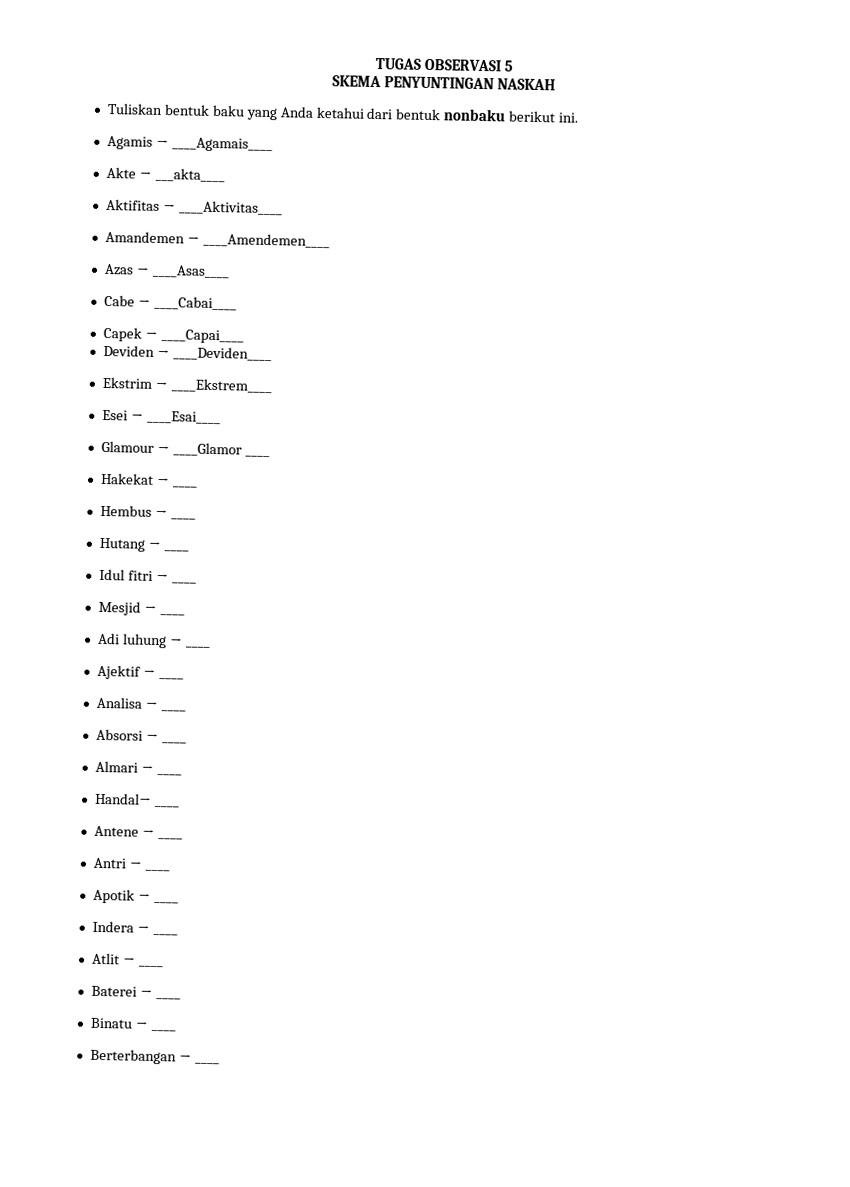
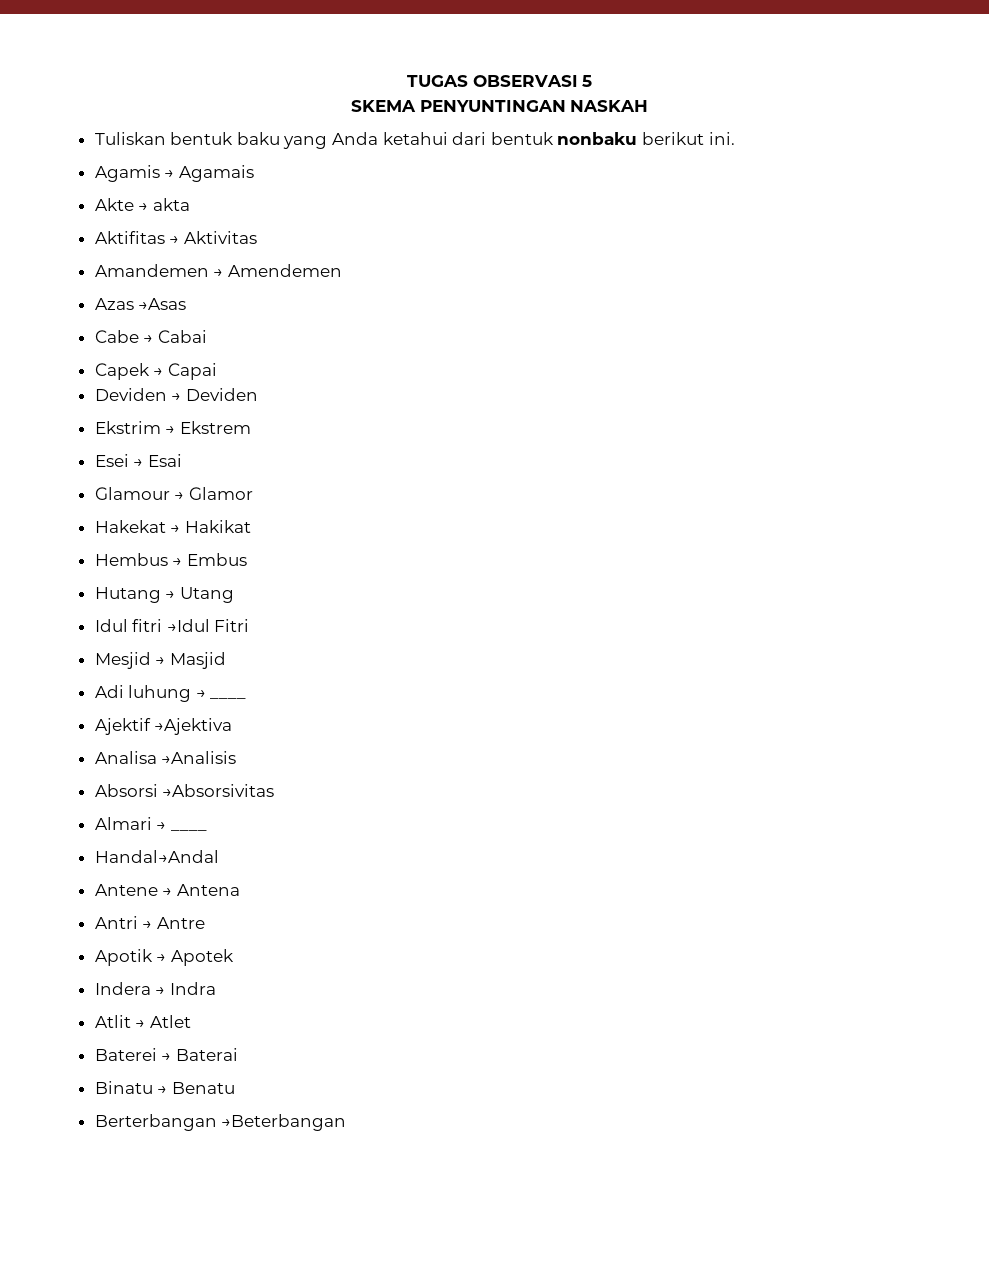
- Agamis → ____Agamais____
+ Agamis → Agamais
- Akte → ___akta____
+ Akte → akta
- Aktifitas → ____Aktivitas____
+ Aktifitas → Aktivitas
- Amandemen → ____Amendemen____
+ Amandemen → Amendemen
- Azas → ____Asas____
+ Azas →Asas
- Cabe → ____Cabai____
+ Cabe → Cabai
- Capek → ____Capai____
+ Capek → Capai
- Deviden → ____Deviden____
+ Deviden → Deviden
- Ekstrim → ____Ekstrem____
+ Ekstrim → Ekstrem
- Esei → ____Esai____
+ Esei → Esai
- Glamour → ____Glamor ____
+ Glamour → Glamor
- Hakekat → ____
+ Hakekat → Hakikat
- Hembus → ____
+ Hembus → Embus
- Hutang → ____
+ Hutang → Utang
- Idul fitri → ____
+ Idul fitri →Idul Fitri
- Mesjid → ____
+ Mesjid → Masjid
- Ajektif → ____
+ Ajektif →Ajektiva
- Analisa → ____
+ Analisa →Analisis
- Absorsi → ____
+ Absorsi →Absorsivitas
- Handal→ ____
+ Handal→Andal
- Antene → ____
+ Antene → Antena
- Antri → ____
+ Antri → Antre
- Apotik → ____
+ Apotik → Apotek
- Indera → ____
+ Indera → Indra
- Atlit → ____
+ Atlit → Atlet
- Baterei → ____
+ Baterei → Baterai
- Binatu → ____
+ Binatu → Benatu
- Berterbangan → ____
+ Berterbangan →Beterbangan

